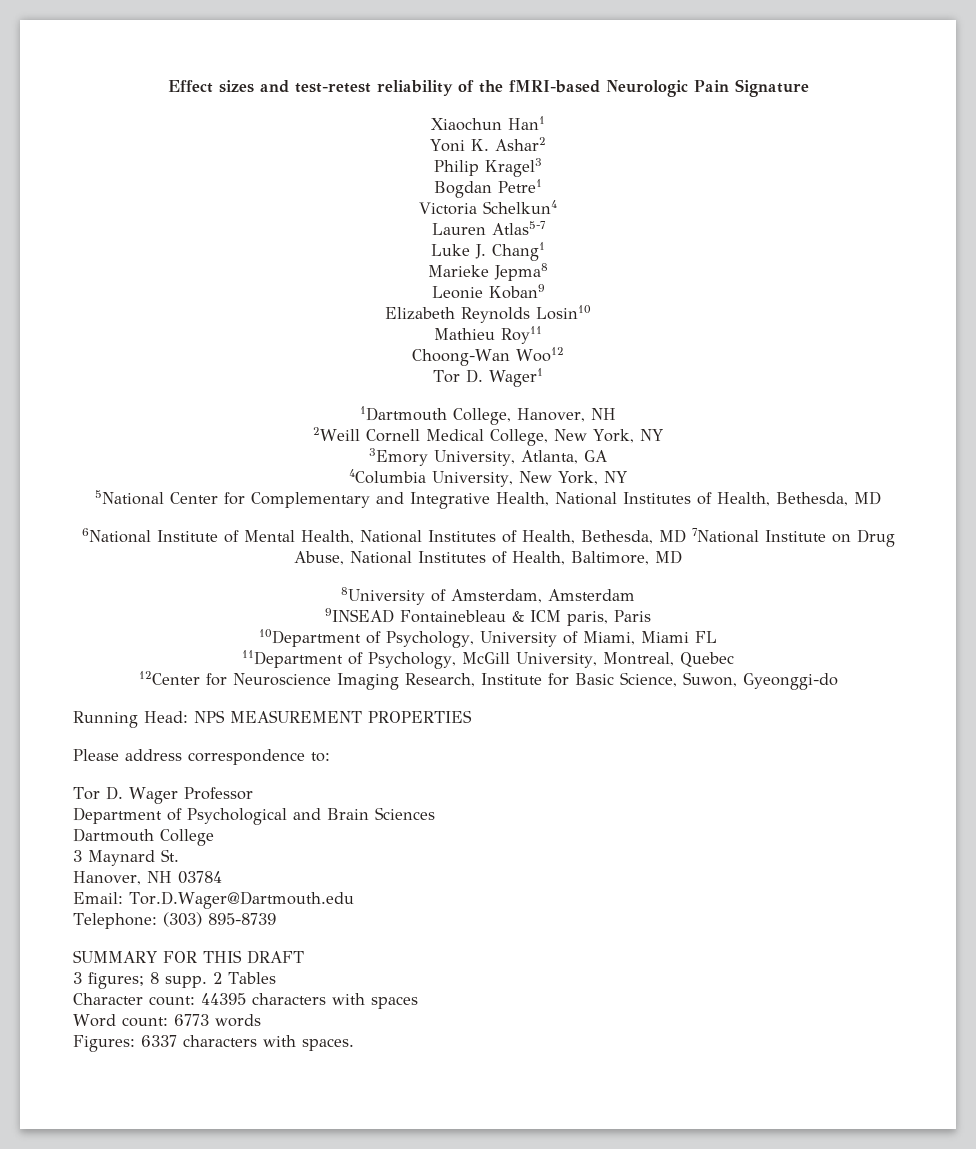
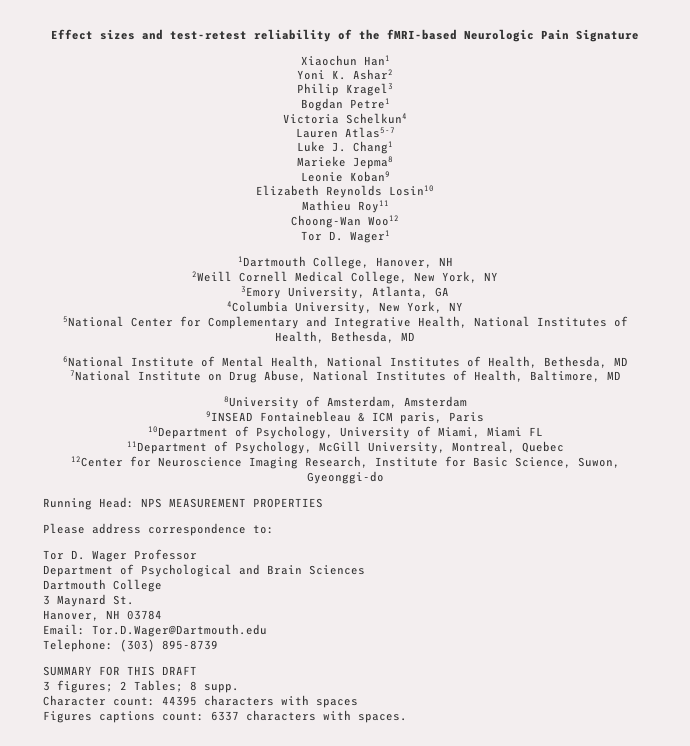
- 3 figures; 8 supp. 2 Tables
+ 3 figures; 2 Tables; 8 supp.
- Word count: 6773 words
- Figures: 6337 characters with spaces.
+ Figures captions count: 6337 characters with spaces.

